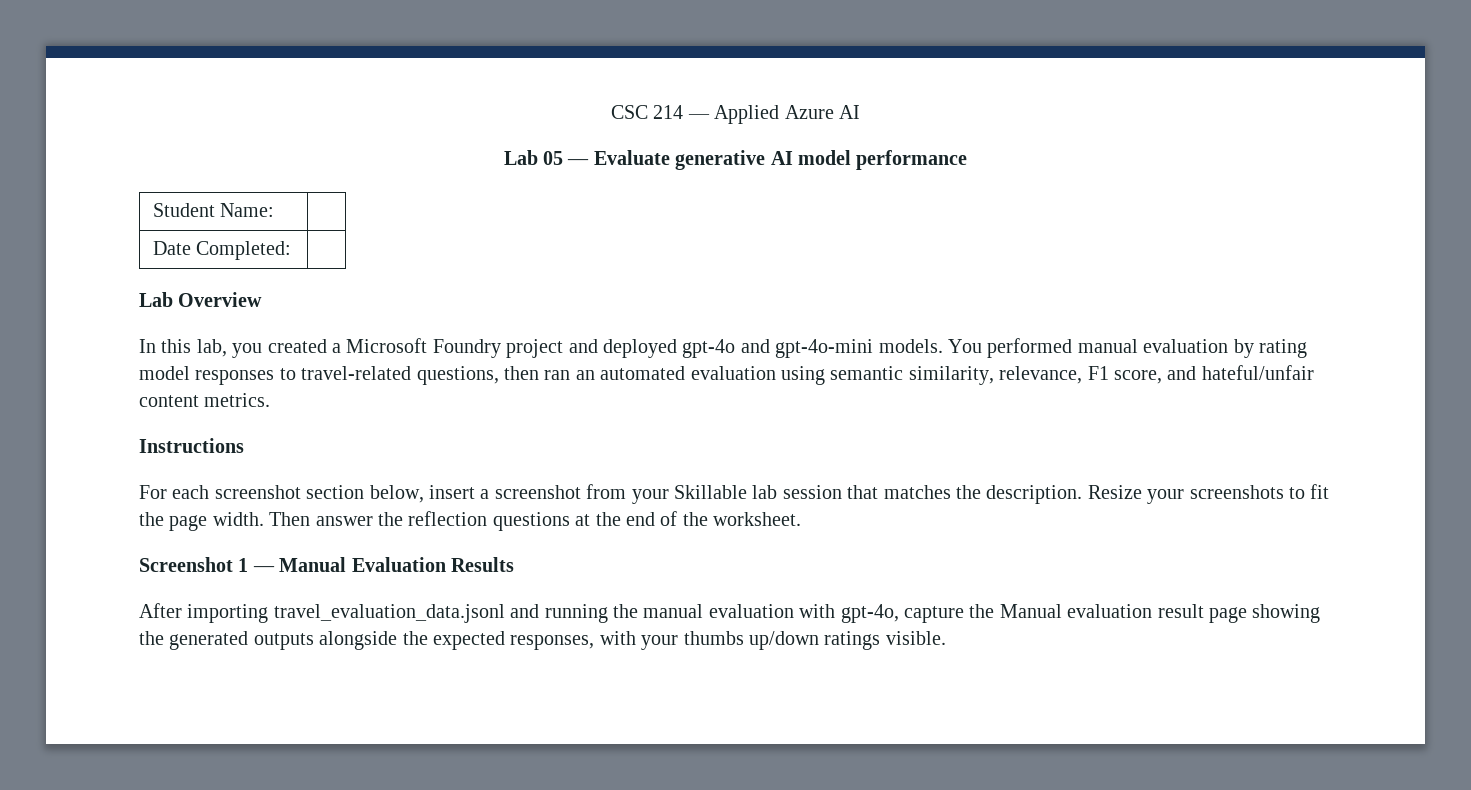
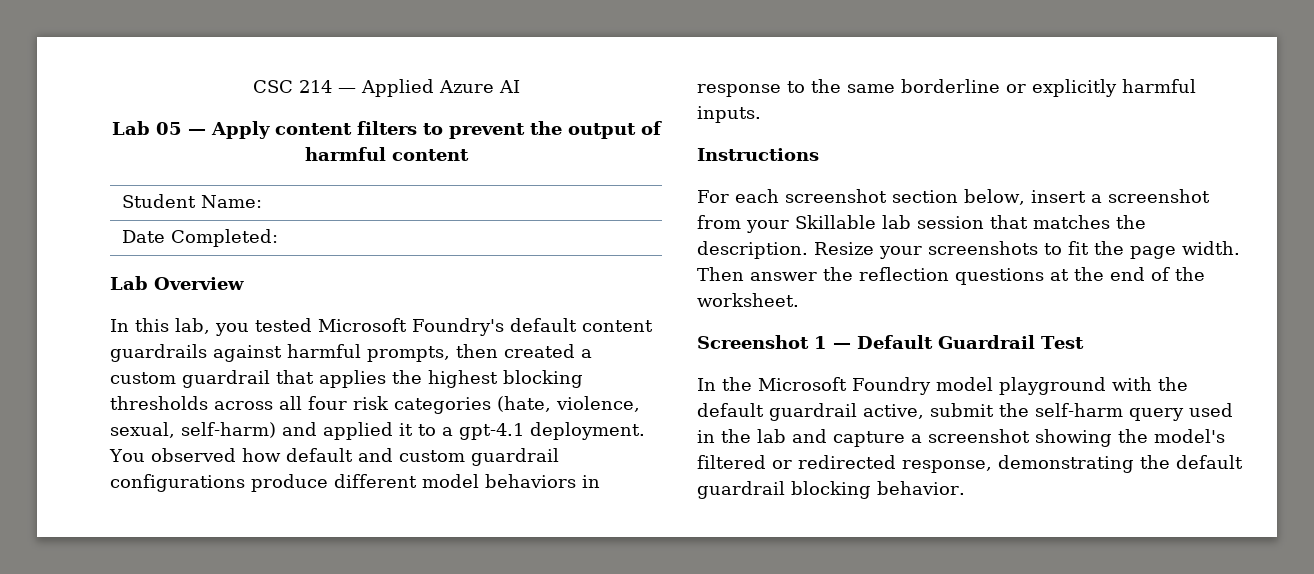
- Lab 05 — Evaluate generative AI model performance
+ Lab 05 — Apply content filters to prevent the output of harmful content
- In this lab, you created a Microsoft Foundry project and deployed gpt-4o and gpt-4o-mini models. You performed manual evaluation by rating model responses to travel-related questions, then ran an automated evaluation using semantic similarity, relevance, F1 score, and hateful/unfair content metrics.
+ In this lab, you tested Microsoft Foundry's default content guardrails against harmful prompts, then created a custom guardrail that applies the highest blocking thresholds across all four risk categories (hate, violence, sexual, self-harm) and applied it to a gpt-4.1 deployment. You observed how default and custom guardrail configurations produce different model behaviors in response to the same borderline or explicitly harmful inputs.
- Screenshot 1 — Manual Evaluation Results
- After importing travel_evaluation_data.jsonl and running the manual evaluation with gpt-4o, capture the Manual evaluation result page showing the generated outputs alongside the expected responses, with your thumbs up/down ratings visible.
+ Screenshot 1 — Default Guardrail Test
+ In the Microsoft Foundry model playground with the default guardrail active, submit the self-harm query used in the lab and capture a screenshot showing the model's filtered or redirected response, demonstrating the default guardrail blocking behavior.

